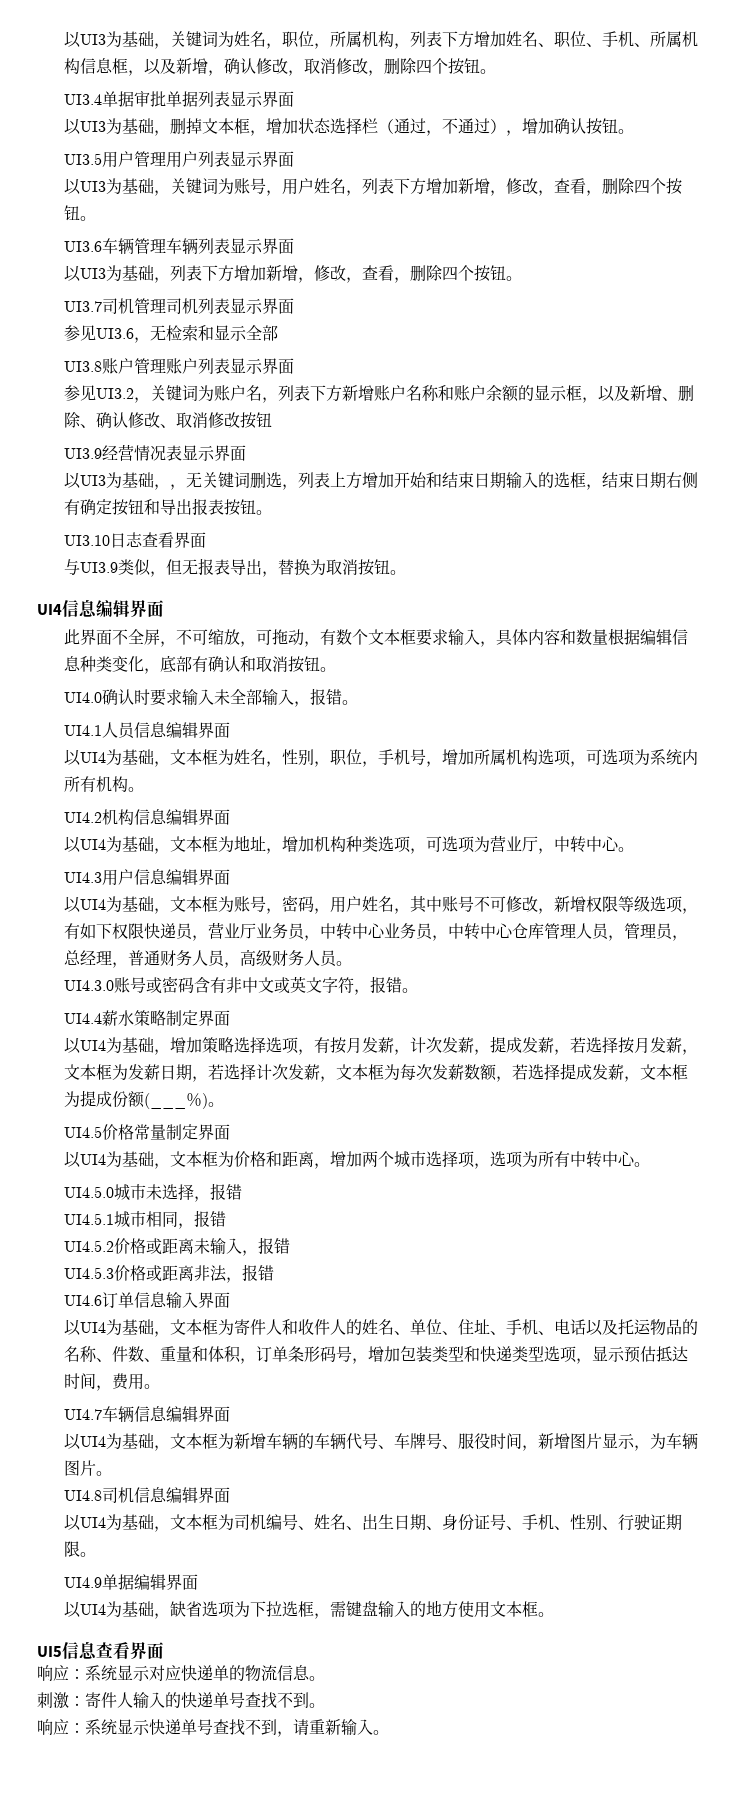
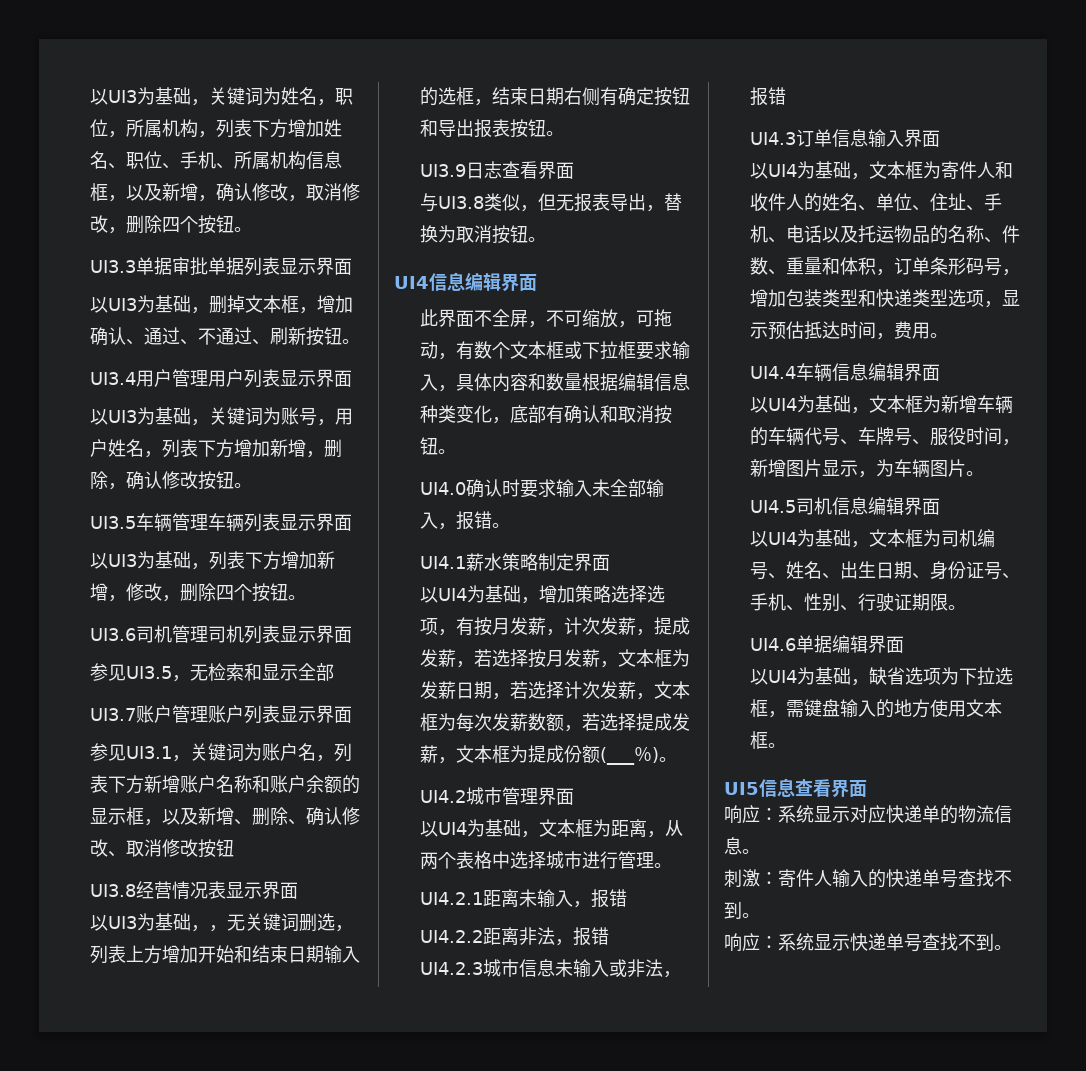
- UI3.4单据审批单据列表显示界面
+ UI3.3单据审批单据列表显示界面
- 以UI3为基础，删掉文本框，增加状态选择栏（通过，不通过），增加确认按钮。
- UI3.5用户管理用户列表显示界面
+ 以UI3为基础，删掉文本框，增加确认、通过、不通过、刷新按钮。
+ UI3.4用户管理用户列表显示界面
- 以UI3为基础，关键词为账号，用户姓名，列表下方增加新增，修改，查看，删除四个按钮。
- UI3.6车辆管理车辆列表显示界面
+ 以UI3为基础，关键词为账号，用户姓名，列表下方增加新增，删除，确认修改按钮。
+ UI3.5车辆管理车辆列表显示界面
- 以UI3为基础，列表下方增加新增，修改，查看，删除四个按钮。
- UI3.7司机管理司机列表显示界面
+ 以UI3为基础，列表下方增加新增，修改，删除四个按钮。
+ UI3.6司机管理司机列表显示界面
- 参见UI3.6，无检索和显示全部
+ 参见UI3.5，无检索和显示全部
- UI3.8账户管理账户列表显示界面
+ UI3.7账户管理账户列表显示界面
- 参见UI3.2，关键词为账户名，列表下方新增账户名称和账户余额的显示框，以及新增、删除、确认修改、取消修改按钮
+ 参见UI3.1，关键词为账户名，列表下方新增账户名称和账户余额的显示框，以及新增、删除、确认修改、取消修改按钮
- UI3.9经营情况表显示界面
+ UI3.8经营情况表显示界面
- UI3.10日志查看界面
+ UI3.9日志查看界面
- 与UI3.9类似，但无报表导出，替换为取消按钮。
+ 与UI3.8类似，但无报表导出，替换为取消按钮。
- 此界面不全屏，不可缩放，可拖动，有数个文本框要求输入，具体内容和数量根据编辑信息种类变化，底部有确认和取消按钮。
+ 此界面不全屏，不可缩放，可拖动，有数个文本框或下拉框要求输入，具体内容和数量根据编辑信息种类变化，底部有确认和取消按钮。
- UI4.1人员信息编辑界面
- 以UI4为基础，文本框为姓名，性别，职位，手机号，增加所属机构选项，可选项为系统内所有机构。
- UI4.2机构信息编辑界面
- 以UI4为基础，文本框为地址，增加机构种类选项，可选项为营业厅，中转中心。
- UI4.3用户信息编辑界面
- 以UI4为基础，文本框为账号，密码，用户姓名，其中账号不可修改，新增权限等级选项，有如下权限快递员，营业厅业务员，中转中心业务员，中转中心仓库管理人员，管理员，总经理，普通财务人员，高级财务人员。
- UI4.3.0账号或密码含有非中文或英文字符，报错。
- UI4.4薪水策略制定界面
+ UI4.1薪水策略制定界面
- UI4.5价格常量制定界面
- 以UI4为基础，文本框为价格和距离，增加两个城市选择项，选项为所有中转中心。
- UI4.5.0城市未选择，报错
- UI4.5.1城市相同，报错
- UI4.5.2价格或距离未输入，报错
+ UI4.2城市管理界面
+ 以UI4为基础，文本框为距离，从两个表格中选择城市进行管理。
+ UI4.2.1距离未输入，报错
- UI4.5.3价格或距离非法，报错
+ UI4.2.2距离非法，报错
- UI4.6订单信息输入界面
+ UI4.2.3城市信息未输入或非法，报错
+ UI4.3订单信息输入界面
- UI4.7车辆信息编辑界面
+ UI4.4车辆信息编辑界面
- UI4.8司机信息编辑界面
+ UI4.5司机信息编辑界面
- UI4.9单据编辑界面
+ UI4.6单据编辑界面
- 响应：系统显示快递单号查找不到，请重新输入。
+ 响应：系统显示快递单号查找不到。

